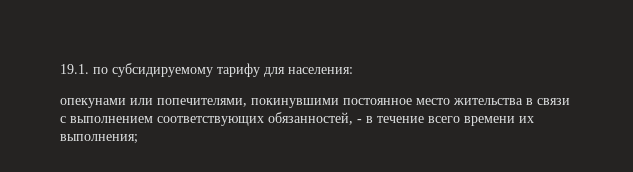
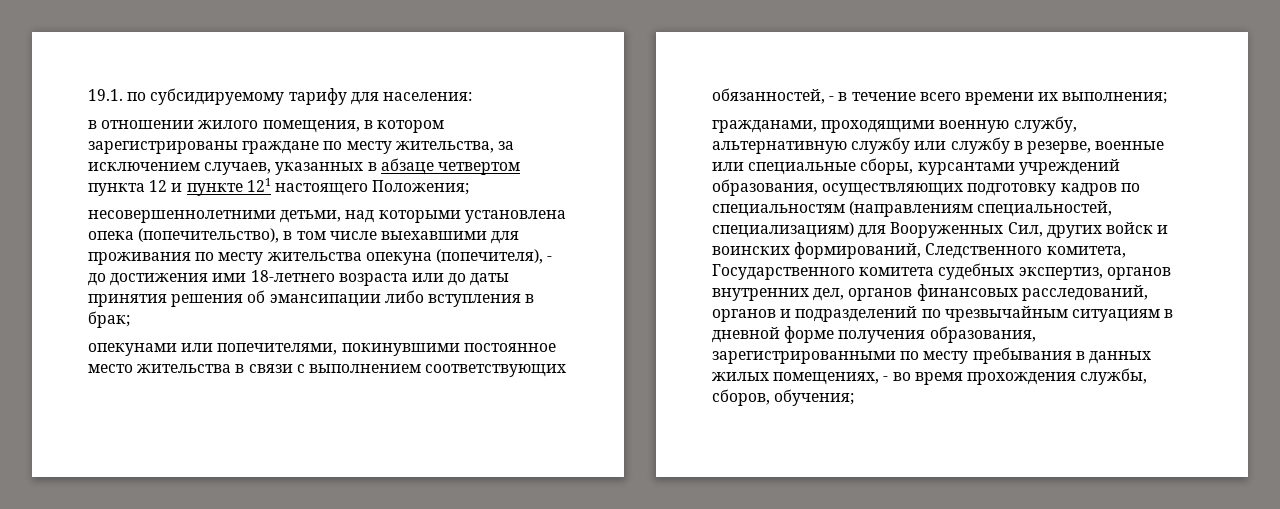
+ в отношении жилого помещения, в котором зарегистрированы граждане по месту жительства, за исключением случаев, указанных в абзаце четвертом пункта 12 и пункте 121 настоящего Положения;
+ несовершеннолетними детьми, над которыми установлена опека (попечительство), в том числе выехавшими для проживания по месту жительства опекуна (попечителя), - до достижения ими 18-летнего возраста или до даты принятия решения об эмансипации либо вступления в брак;
+ гражданами, проходящими военную службу, альтернативную службу или службу в резерве, военные или специальные сборы, курсантами учреждений образования, осуществляющих подготовку кадров по специальностям (направлениям специальностей, специализациям) для Вооруженных Сил, других войск и воинских формирований, Следственного комитета, Государственного комитета судебных экспертиз, органов внутренних дел, органов финансовых расследований, органов и подразделений по чрезвычайным ситуациям в дневной форме получения образования, зарегистрированными по месту пребывания в данных жилых помещениях, - во время прохождения службы, сборов, обучения;

